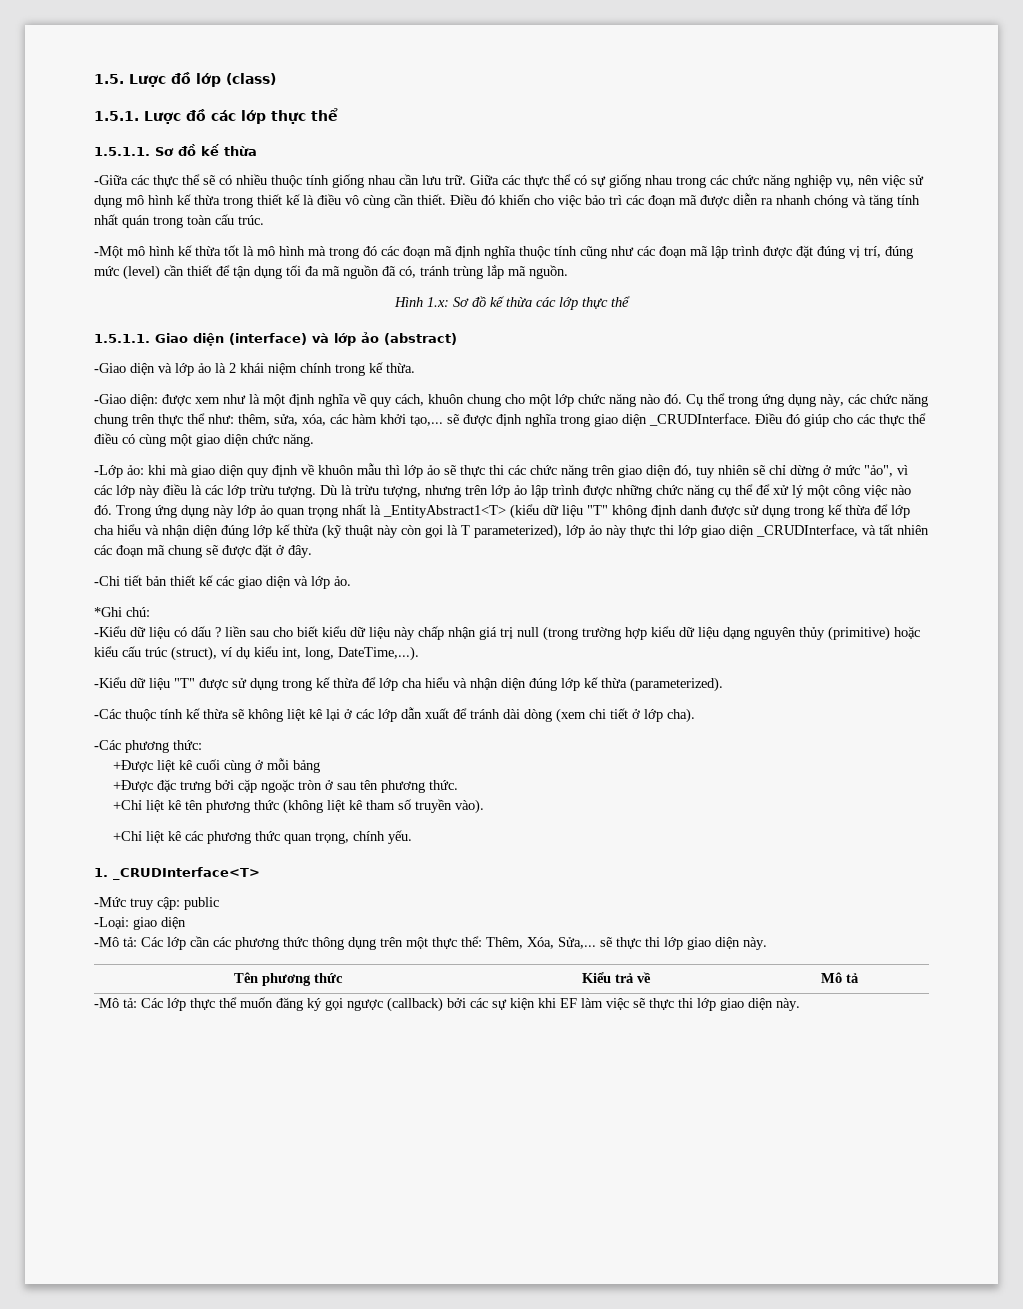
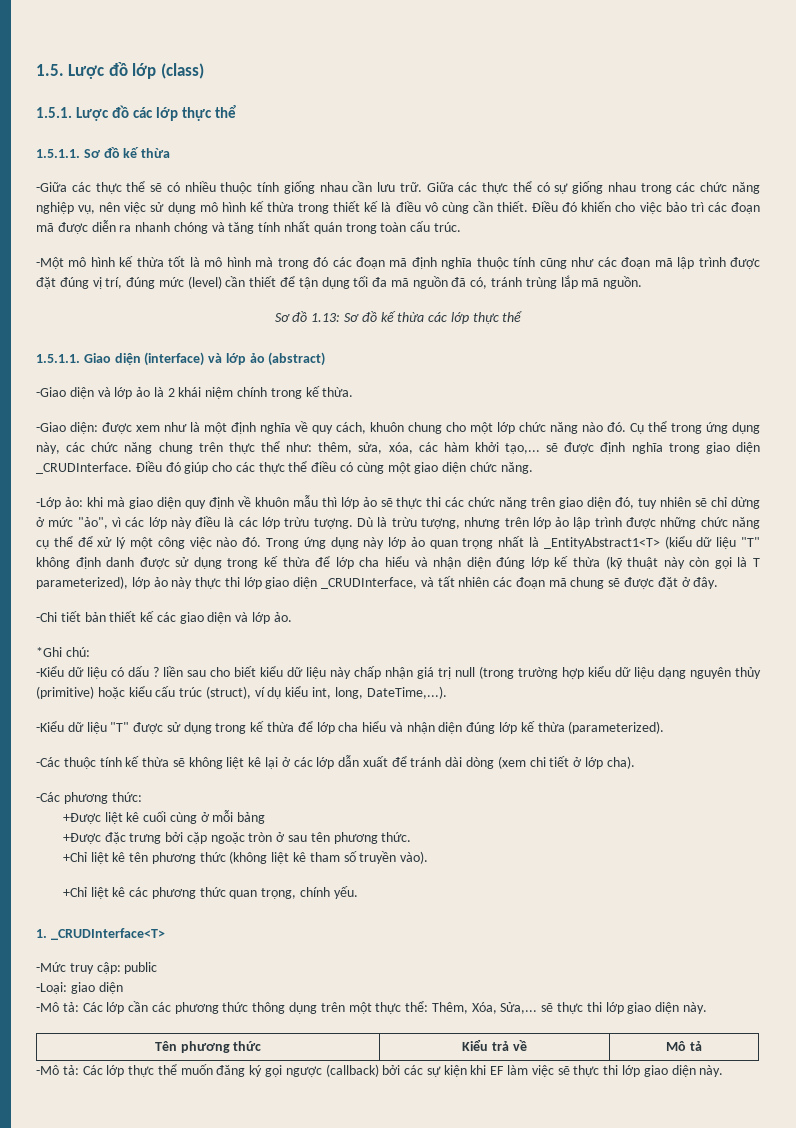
- Hình 1.x: Sơ đồ kế thừa các lớp thực thể
+ Sơ đồ 1.13: Sơ đồ kế thừa các lớp thực thể

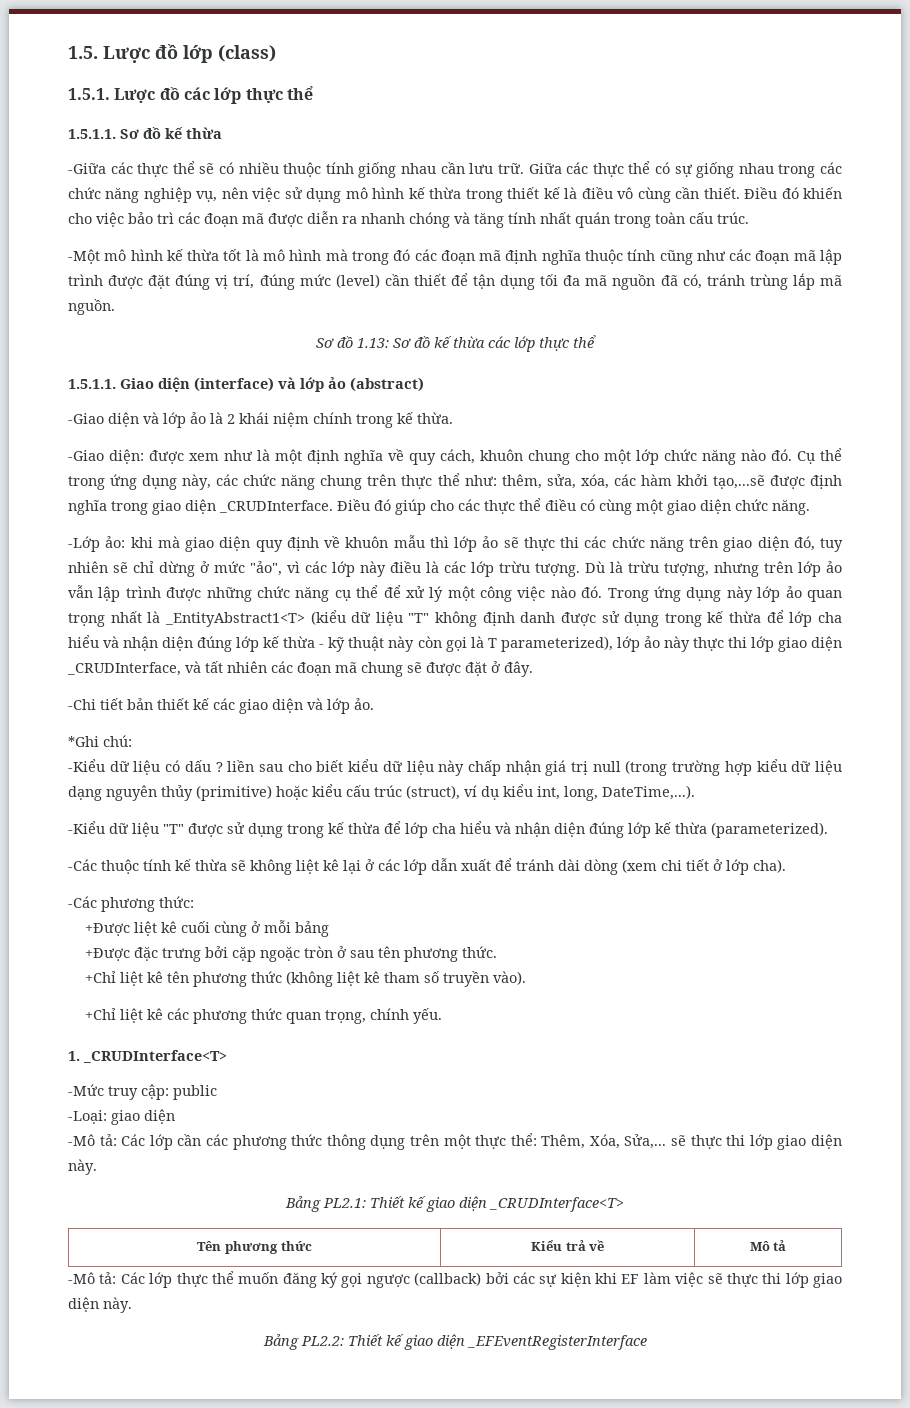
- Cụ thể trong ứng dụng này, các chức năng chung trên thực thể như: thêm, sửa, xóa, các hàm khởi tạo,... sẽ được định nghĩa trong giao diện _CRUDInterface.
+ Cụ thể trong ứng dụng này, các chức năng chung trên thực thể như: thêm, sửa, xóa, các hàm khởi tạo,...sẽ được định nghĩa trong giao diện _CRUDInterface.
- Dù là trừu tượng, nhưng trên lớp ảo lập trình được những chức năng cụ thể để xử lý một công việc nào đó.
+ Dù là trừu tượng, nhưng trên lớp ảo vẫn lập trình được những chức năng cụ thể để xử lý một công việc nào đó.
- Trong ứng dụng này lớp ảo quan trọng nhất là _EntityAbstract1<T> (kiểu dữ liệu "T" không định danh được sử dụng trong kế thừa để lớp cha hiểu và nhận diện đúng lớp kế thừa (kỹ thuật này còn gọi là T parameterized), lớp ảo này thực thi lớp giao diện _CRUDInterface, và tất nhiên các đoạn mã chung sẽ được đặt ở đây.
+ Trong ứng dụng này lớp ảo quan trọng nhất là _EntityAbstract1<T> (kiểu dữ liệu "T" không định danh được sử dụng trong kế thừa để lớp cha hiểu và nhận diện đúng lớp kế thừa - kỹ thuật này còn gọi là T parameterized), lớp ảo này thực thi lớp giao diện _CRUDInterface, và tất nhiên các đoạn mã chung sẽ được đặt ở đây.
+ Bảng PL2.1: Thiết kế giao diện _CRUDInterface<T>
+ Bảng PL2.2: Thiết kế giao diện _EFEventRegisterInterface

